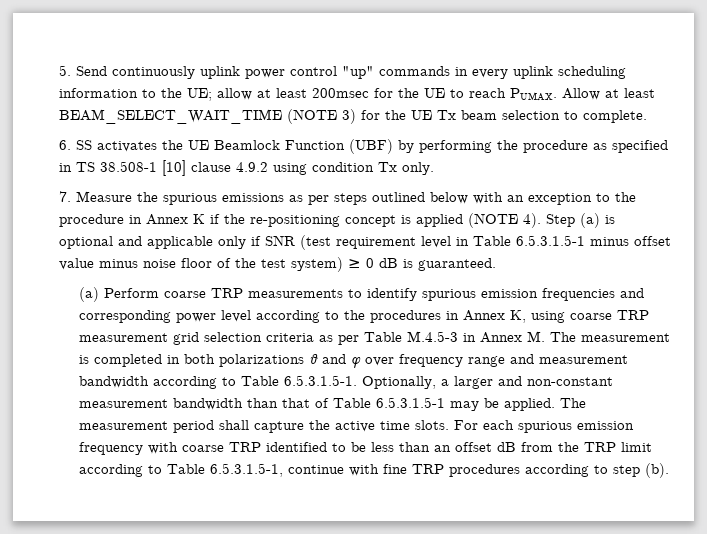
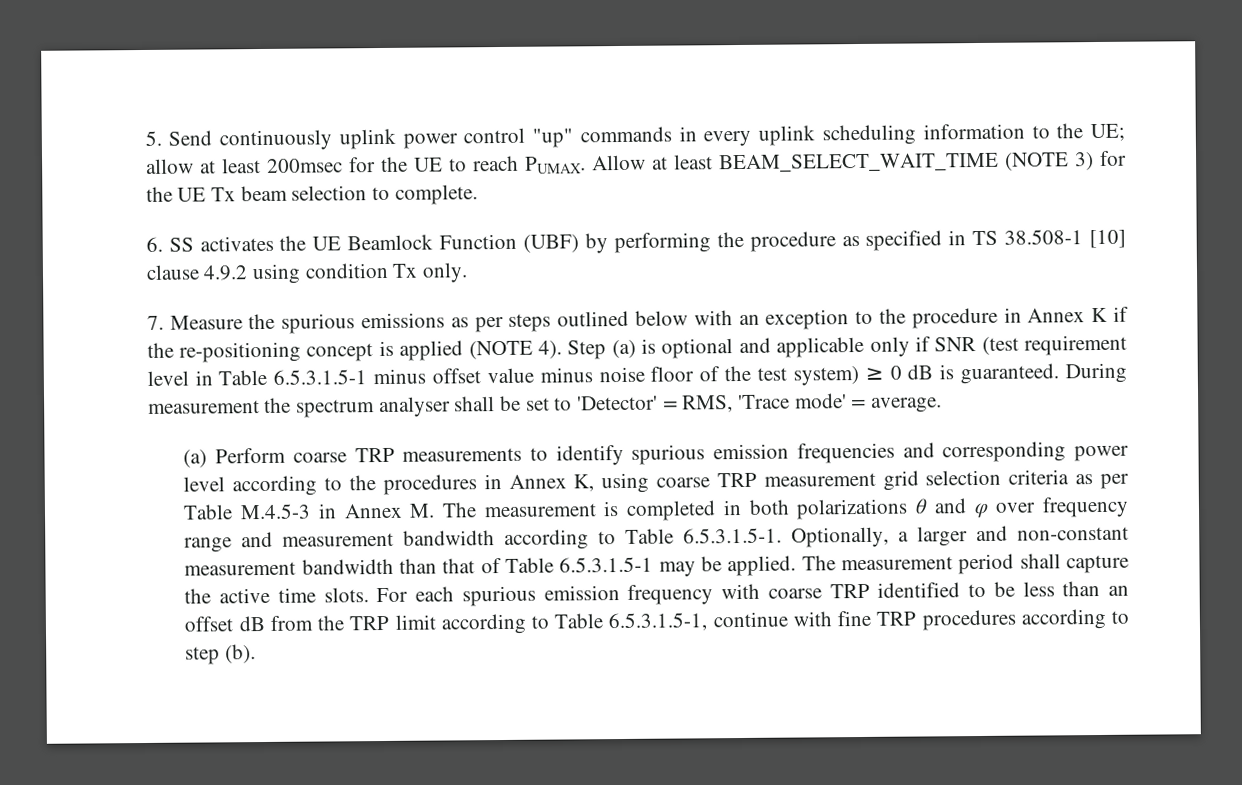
+ During measurement the spectrum analyser shall be set to 'Detector' = RMS, 'Trace mode' = average.

